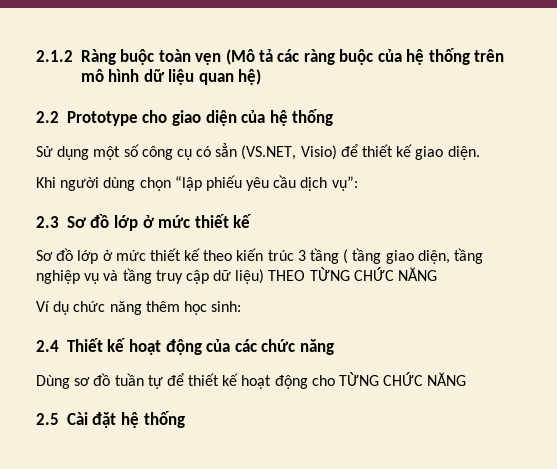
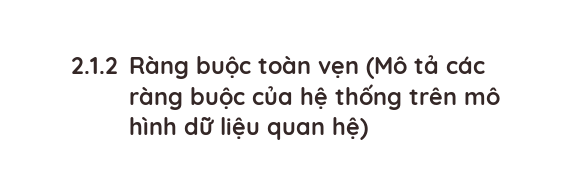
- 2.2 Prototype cho giao diện của hệ thống
- Sử dụng một số công cụ có sẳn (VS.NET, Visio) để thiết kế giao diện.
- Khi người dùng chọn “lập phiếu yêu cầu dịch vụ”:
- 2.3 Sơ đồ lớp ở mức thiết kế
- Sơ đồ lớp ở mức thiết kế theo kiến trúc 3 tầng ( tầng giao diện, tầng nghiệp vụ và tầng truy cập dữ liệu) THEO TỪNG CHỨC NĂNG
- Ví dụ chức năng thêm học sinh:
- 2.4 Thiết kế hoạt động của các chức năng
- Dùng sơ đồ tuần tự để thiết kế hoạt động cho TỪNG CHỨC NĂNG
- 2.5 Cài đặt hệ thống

